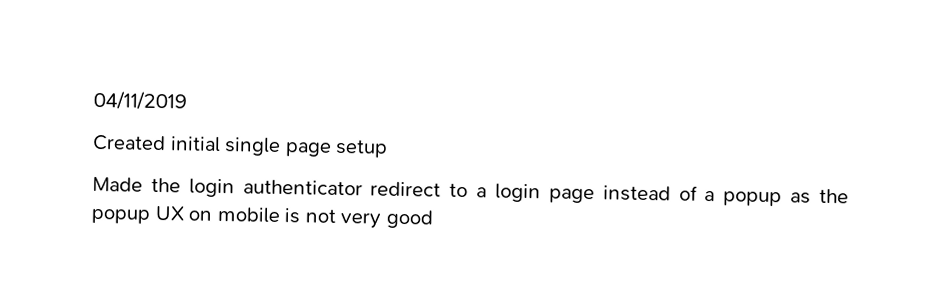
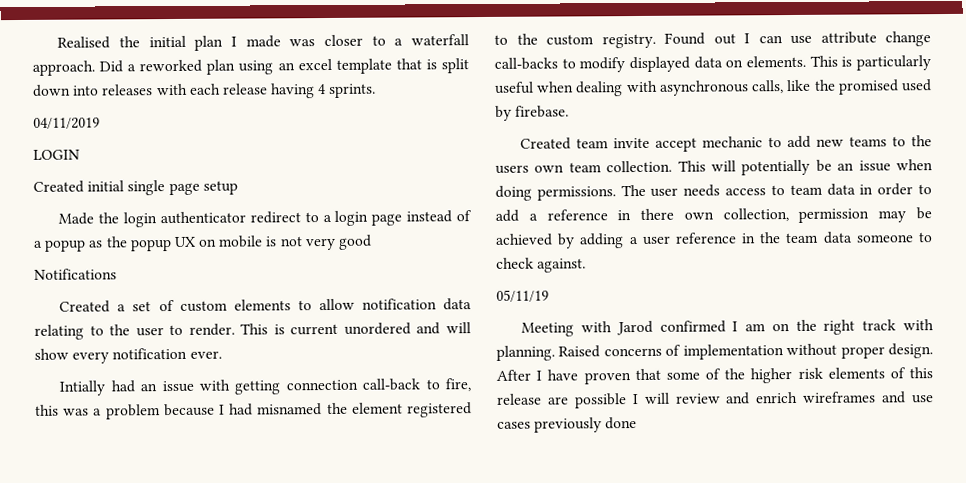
+ Realised the initial plan I made was closer to a waterfall approach. Did a reworked plan using an excel template that is split down into releases with each release having 4 sprints.
+ LOGIN
+ Notifications
+ Created a set of custom elements to allow notification data relating to the user to render. This is current unordered and will show every notification ever.
+ Intially had an issue with getting connection call-back to fire, this was a problem because I had misnamed the element registered to the custom registry. Found out I can use attribute change call-backs to modify displayed data on elements. This is particularly useful when dealing with asynchronous calls, like the promised used by firebase.
+ Created team invite accept mechanic to add new teams to the users own team collection. This will potentially be an issue when doing permissions. The user needs access to team data in order to add a reference in there own collection, permission may be achieved by adding a user reference in the team data someone to check against.
+ 05/11/19
+ Meeting with Jarod confirmed I am on the right track with planning. Raised concerns of implementation without proper design. After I have proven that some of the higher risk elements of this release are possible I will review and enrich wireframes and use cases previously done

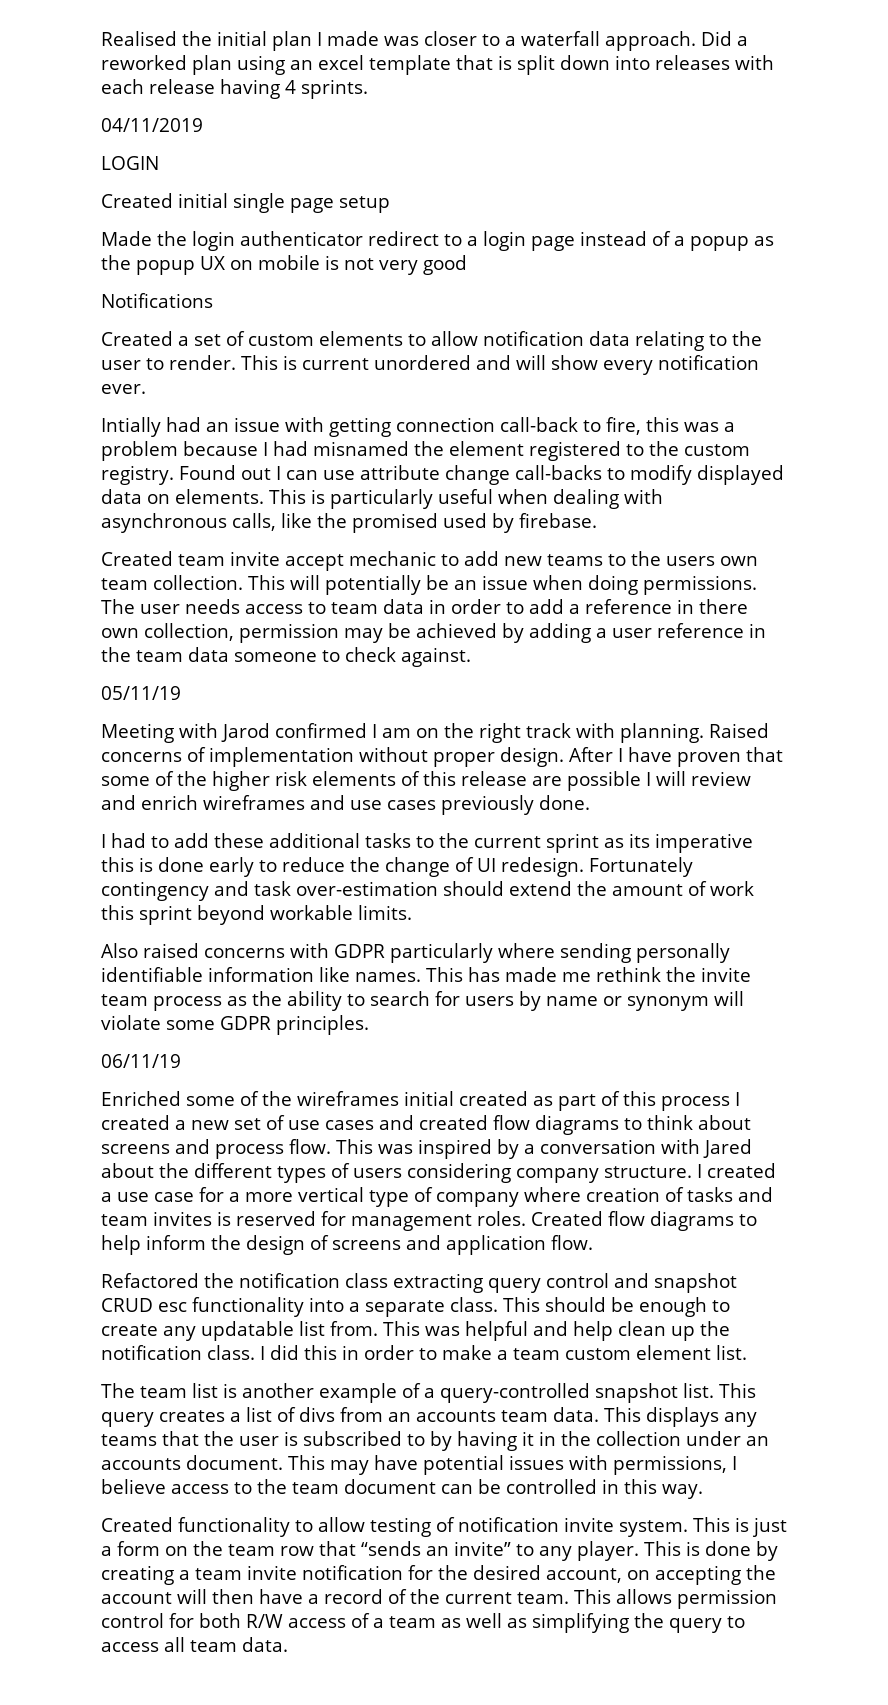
- After I have proven that some of the higher risk elements of this release are possible I will review and enrich wireframes and use cases previously done
+ After I have proven that some of the higher risk elements of this release are possible I will review and enrich wireframes and use cases previously done.
+ I had to add these additional tasks to the current sprint as its imperative this is done early to reduce the change of UI redesign. Fortunately contingency and task over-estimation should extend the amount of work this sprint beyond workable limits.
+ Also raised concerns with GDPR particularly where sending personally identifiable information like names. This has made me rethink the invite team process as the ability to search for users by name or synonym will violate some GDPR principles.
+ 06/11/19
+ Enriched some of the wireframes initial created as part of this process I created a new set of use cases and created flow diagrams to think about screens and process flow. This was inspired by a conversation with Jared about the different types of users considering company structure. I created a use case for a more vertical type of company where creation of tasks and team invites is reserved for management roles. Created flow diagrams to help inform the design of screens and application flow.
+ Refactored the notification class extracting query control and snapshot CRUD esc functionality into a separate class. This should be enough to create any updatable list from. This was helpful and help clean up the notification class. I did this in order to make a team custom element list.
+ The team list is another example of a query-controlled snapshot list. This query creates a list of divs from an accounts team data. This displays any teams that the user is subscribed to by having it in the collection under an accounts document. This may have potential issues with permissions, I believe access to the team document can be controlled in this way.
+ Created functionality to allow testing of notification invite system. This is just a form on the team row that “sends an invite” to any player. This is done by creating a team invite notification for the desired account, on accepting the account will then have a record of the current team. This allows permission control for both R/W access of a team as well as simplifying the query to access all team data.

